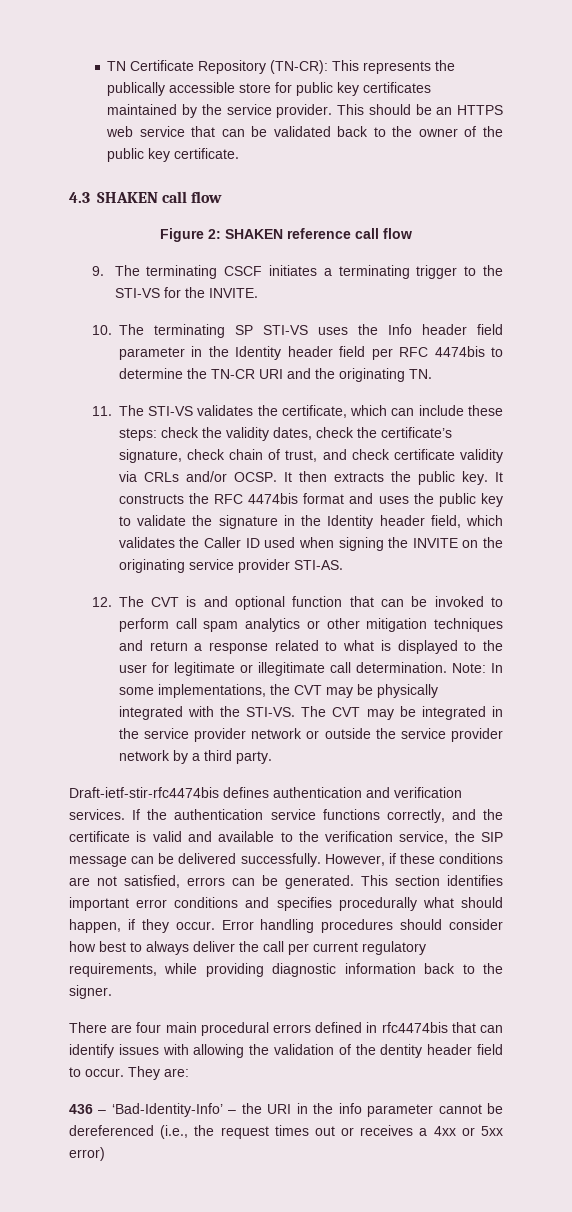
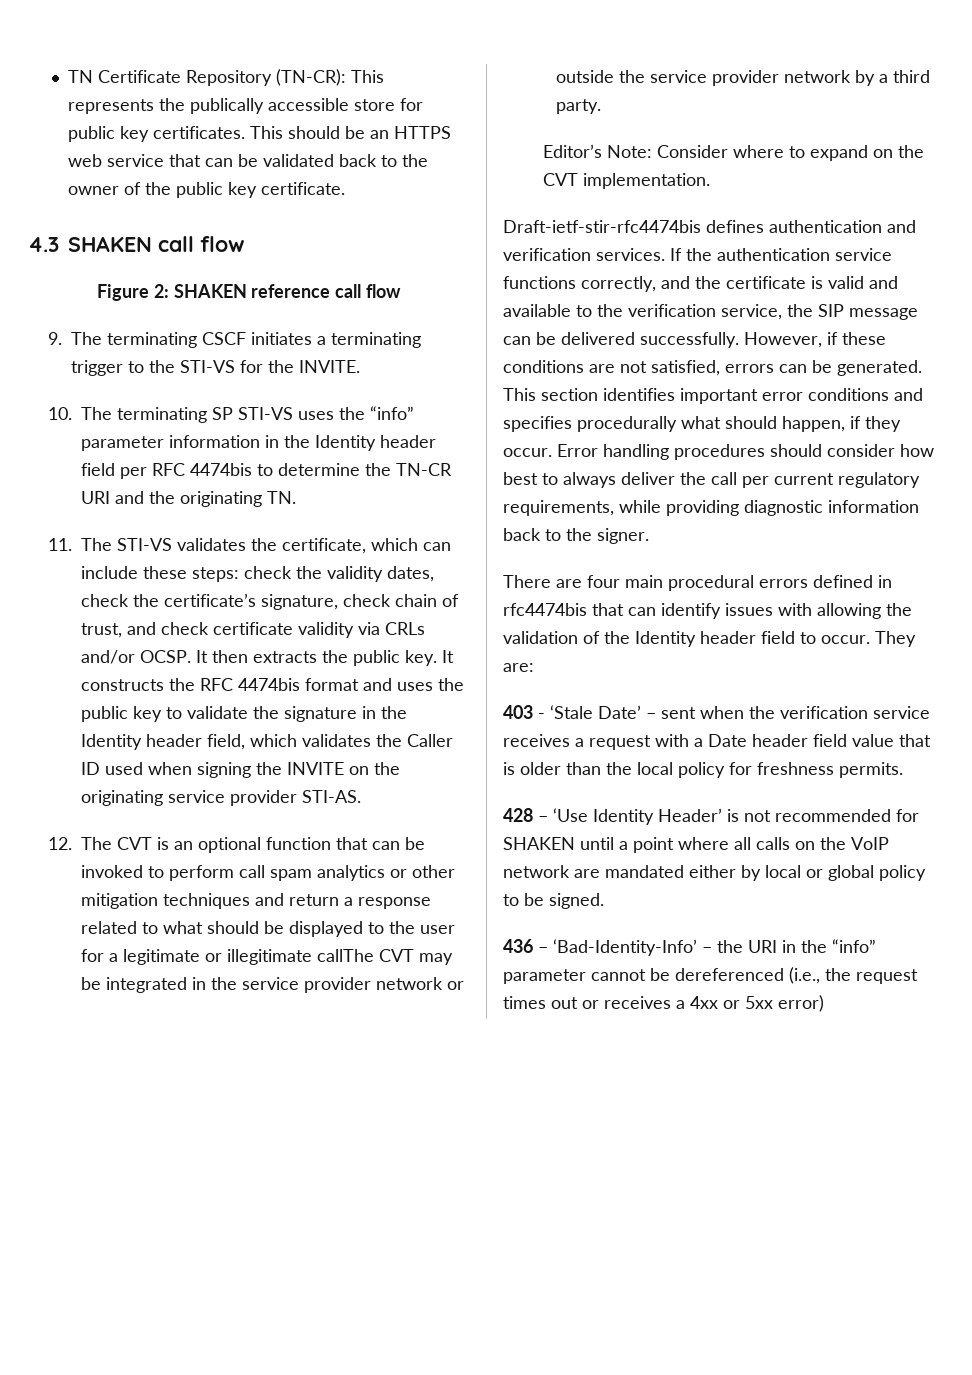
- TN Certificate Repository (TN-CR): This represents the publically accessible store for public key certificates maintained by the service provider.
+ TN Certificate Repository (TN-CR): This represents the publically accessible store for public key certificates.
- 10. The terminating SP STI-VS uses the Info header field parameter in the Identity header field per RFC 4474bis to determine the TN-CR URI and the originating TN.
+ 10. The terminating SP STI-VS uses the “info” parameter information in the Identity header field per RFC 4474bis to determine the TN-CR URI and the originating TN.
- 12. The CVT is and optional function that can be invoked to perform call spam analytics or other mitigation techniques and return a response related to what is displayed to the user for legitimate or illegitimate call determination. Note: In some implementations, the CVT may be physically integrated with the STI-VS. The CVT may be integrated in the service provider network or outside the service provider network by a third party.
+ 12. The CVT is an optional function that can be invoked to perform call spam analytics or other mitigation techniques and return a response related to what should be displayed to the user for a legitimate or illegitimate callThe CVT may be integrated in the service provider network or outside the service provider network by a third party.
+ Editor’s Note: Consider where to expand on the CVT implementation.
- There are four main procedural errors defined in rfc4474bis that can identify issues with allowing the validation of the dentity header field to occur.
+ There are four main procedural errors defined in rfc4474bis that can identify issues with allowing the validation of the Identity header field to occur.
+ 403 - ‘Stale Date’ – sent when the verification service receives a request with a Date header field value that is older than the local policy for freshness permits.
+ 428 – ‘Use Identity Header’ is not recommended for SHAKEN until a point where all calls on the VoIP network are mandated either by local or global policy to be signed.
- 436 – ‘Bad-Identity-Info’ – the URI in the info parameter cannot be dereferenced (i.e., the request times out or receives a 4xx or 5xx error)
+ 436 – ‘Bad-Identity-Info’ – the URI in the “info” parameter cannot be dereferenced (i.e., the request times out or receives a 4xx or 5xx error)

